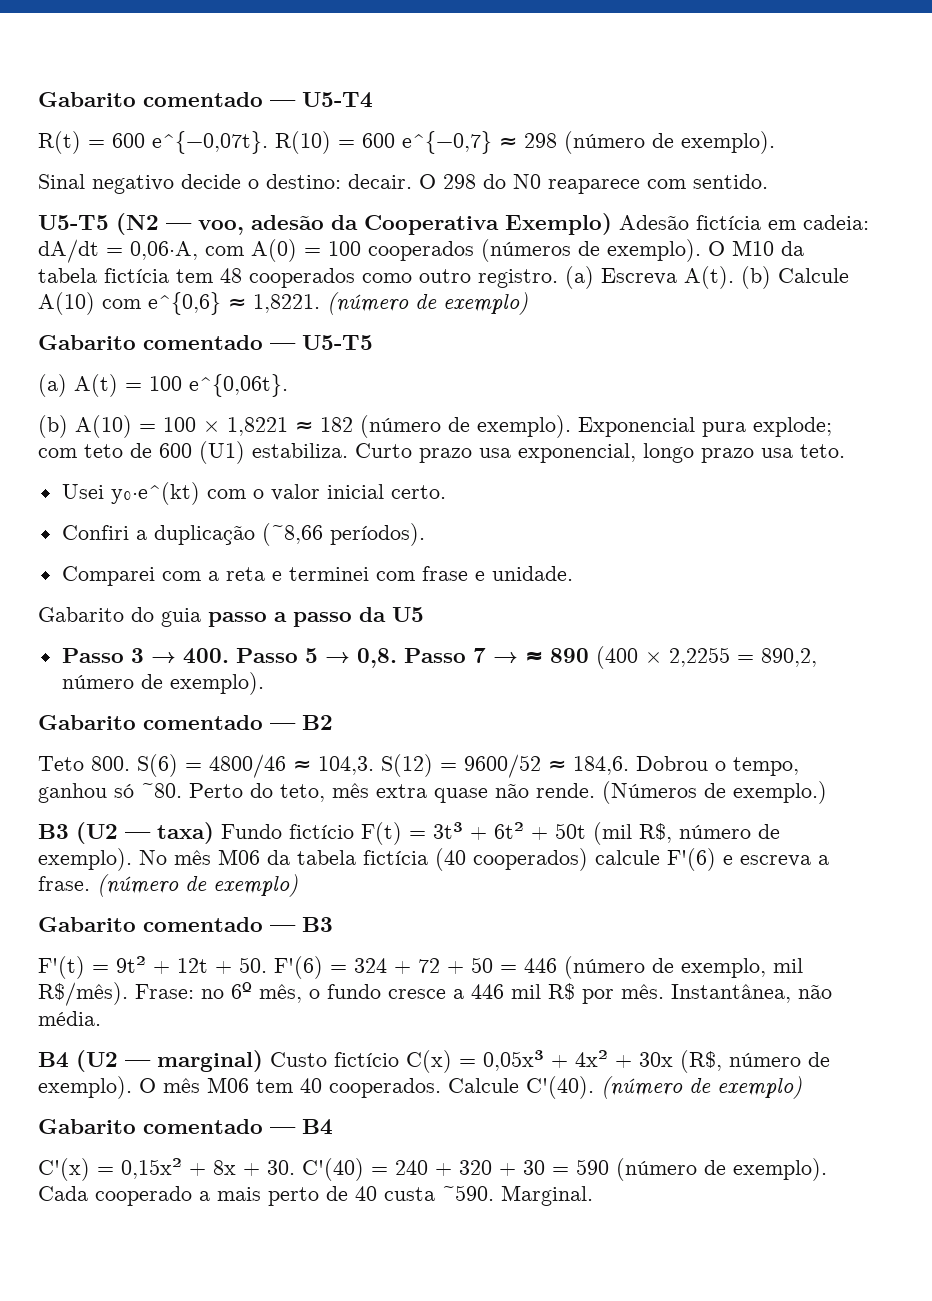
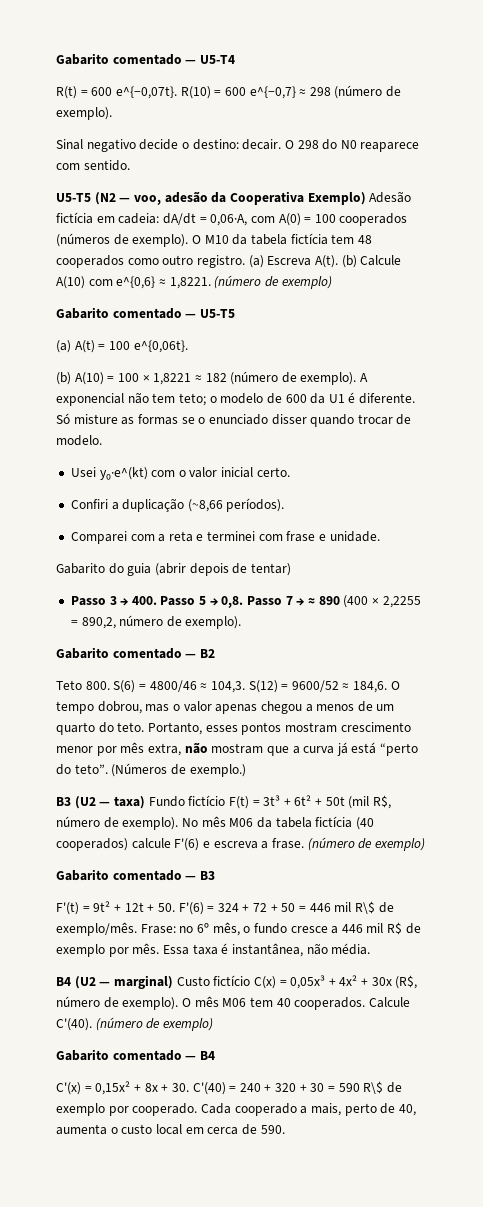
- Exponencial pura explode; com teto de 600 (U1) estabiliza. Curto prazo usa exponencial, longo prazo usa teto.
+ A exponencial não tem teto; o modelo de 600 da U1 é diferente. Só misture as formas se o enunciado disser quando trocar de modelo.
- Gabarito do guia passo a passo da U5
+ Gabarito do guia (abrir depois de tentar)
- Dobrou o tempo, ganhou só ~80. Perto do teto, mês extra quase não rende.
+ O tempo dobrou, mas o valor apenas chegou a menos de um quarto do teto. Portanto, esses pontos mostram crescimento menor por mês extra, não mostram que a curva já está “perto do teto”.
- F'(t) = 9t² + 12t + 50. F'(6) = 324 + 72 + 50 = 446 (número de exemplo, mil R$/mês).
+ F'(t) = 9t² + 12t + 50. F'(6) = 324 + 72 + 50 = 446 mil R\$ de exemplo/mês.
- Frase: no 6º mês, o fundo cresce a 446 mil R$ por mês. Instantânea, não média.
+ Frase: no 6º mês, o fundo cresce a 446 mil R$ de exemplo por mês. Essa taxa é instantânea, não média.
- C'(x) = 0,15x² + 8x + 30. C'(40) = 240 + 320 + 30 = 590 (número de exemplo).
+ C'(x) = 0,15x² + 8x + 30. C'(40) = 240 + 320 + 30 = 590 R\$ de exemplo por cooperado.
- Cada cooperado a mais perto de 40 custa ~590. Marginal.
+ Cada cooperado a mais, perto de 40, aumenta o custo local em cerca de 590.

